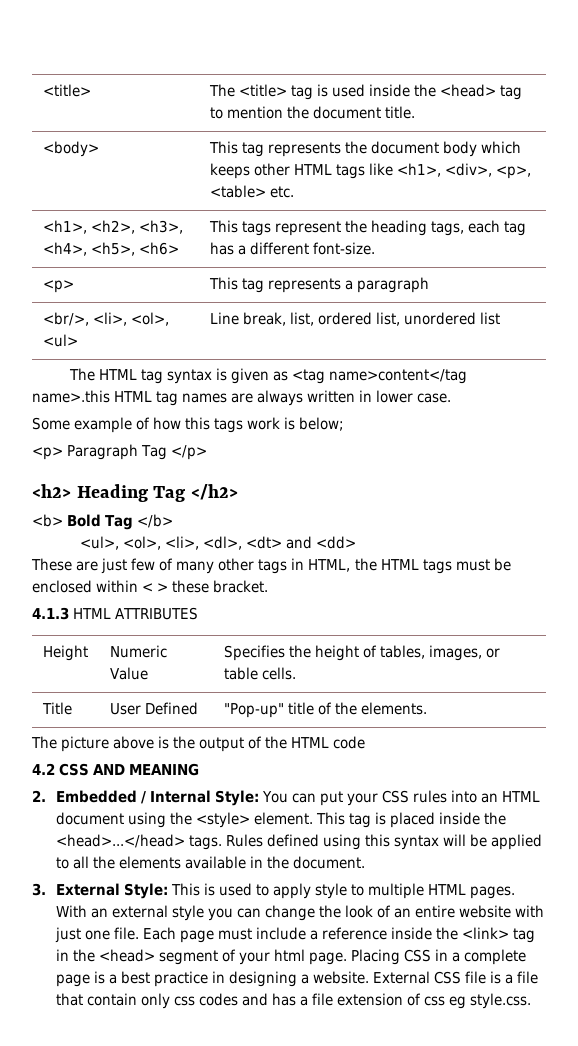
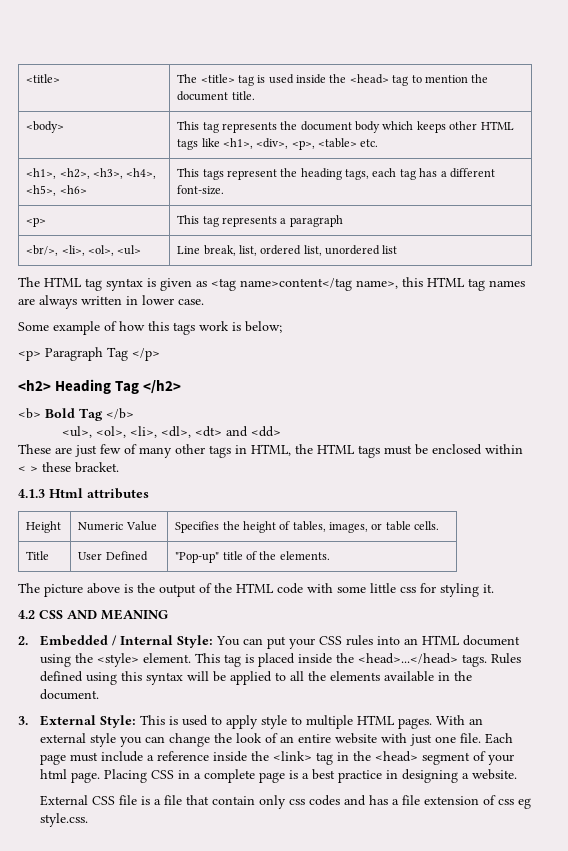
- The HTML tag syntax is given as <tag name>content</tag name>.this HTML tag names are always written in lower case.
+ The HTML tag syntax is given as <tag name>content</tag name>, this HTML tag names are always written in lower case.
- 4.1.3 HTML ATTRIBUTES
+ 4.1.3 Html attributes
- The picture above is the output of the HTML code
+ The picture above is the output of the HTML code with some little css for styling it.
- Placing CSS in a complete page is a best practice in designing a website. External CSS file is a file that contain only css codes and has a file extension of css eg style.css.
+ Placing CSS in a complete page is a best practice in designing a website.
+ External CSS file is a file that contain only css codes and has a file extension of css eg style.css.

